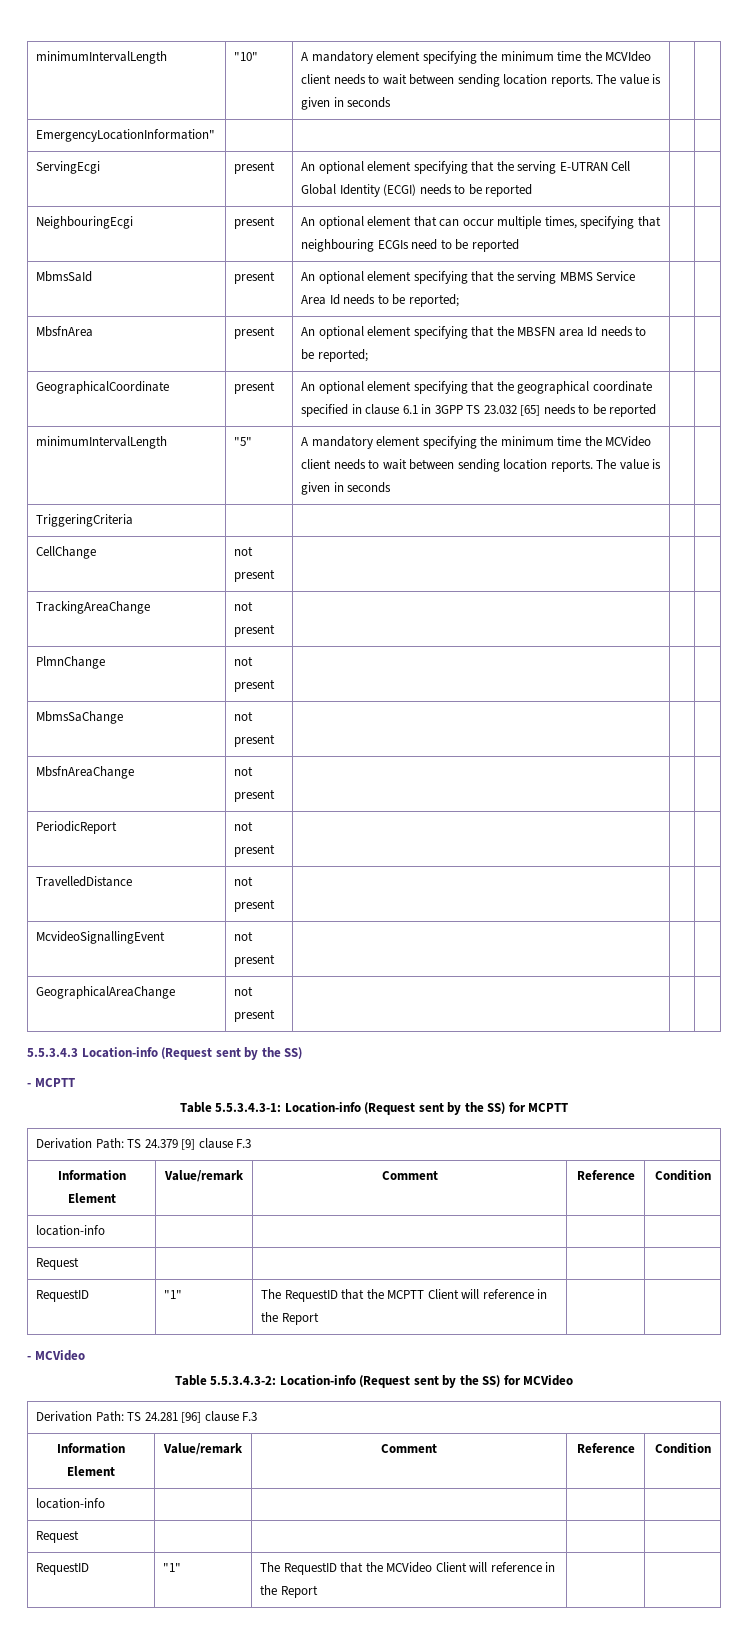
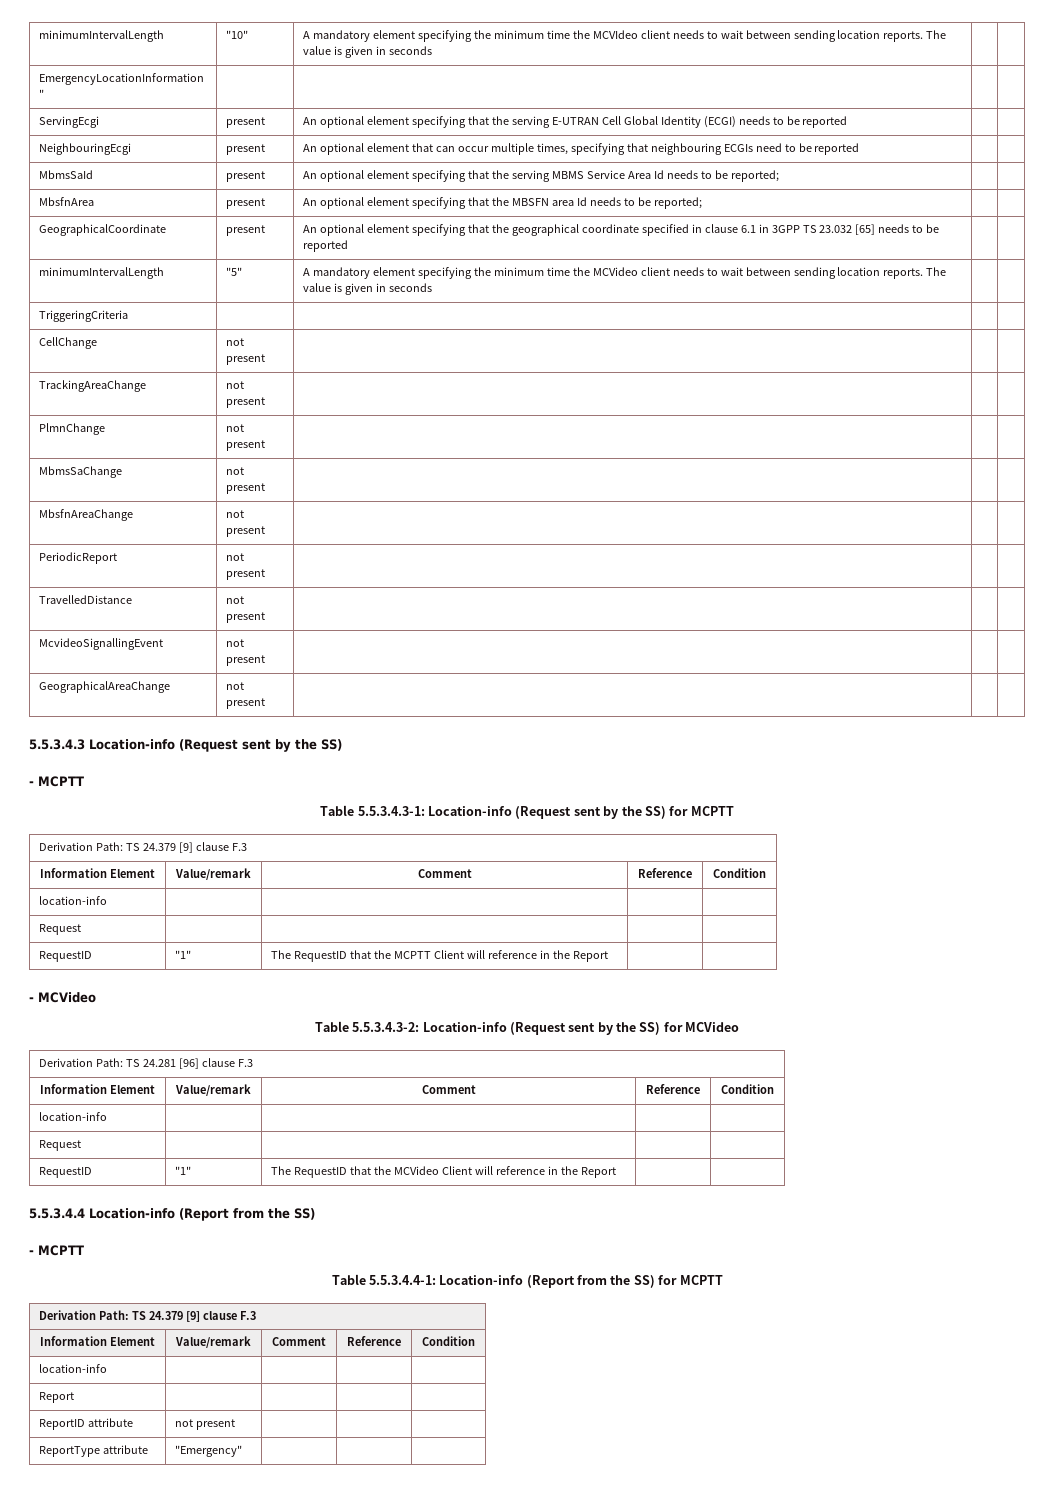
+ 5.5.3.4.4 Location-info (Report from the SS)
+ - MCPTT
+ Table 5.5.3.4.4-1: Location-info (Report from the SS) for MCPTT
+ Derivation Path: TS 24.379 [9] clause F.3
+ Information Element | Value/remark | Comment | Reference | Condition
+ location-info | | | |
+ Report | | | |
+ ReportID attribute | not present | | |
+ ReportType attribute | "Emergency" | | |

